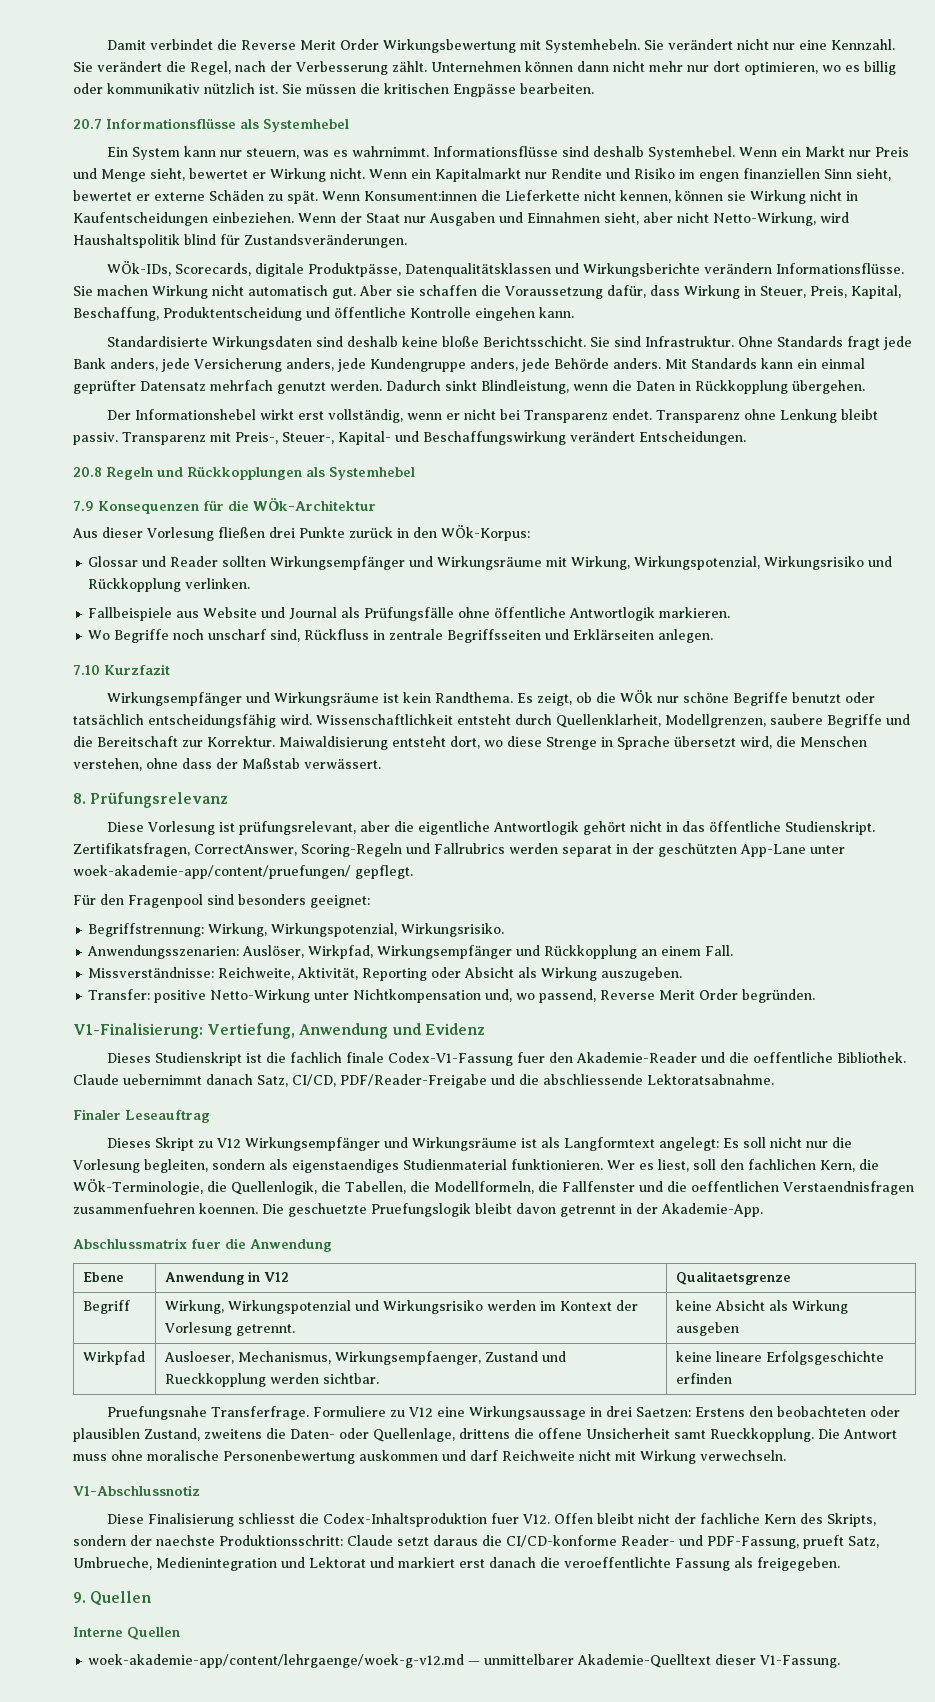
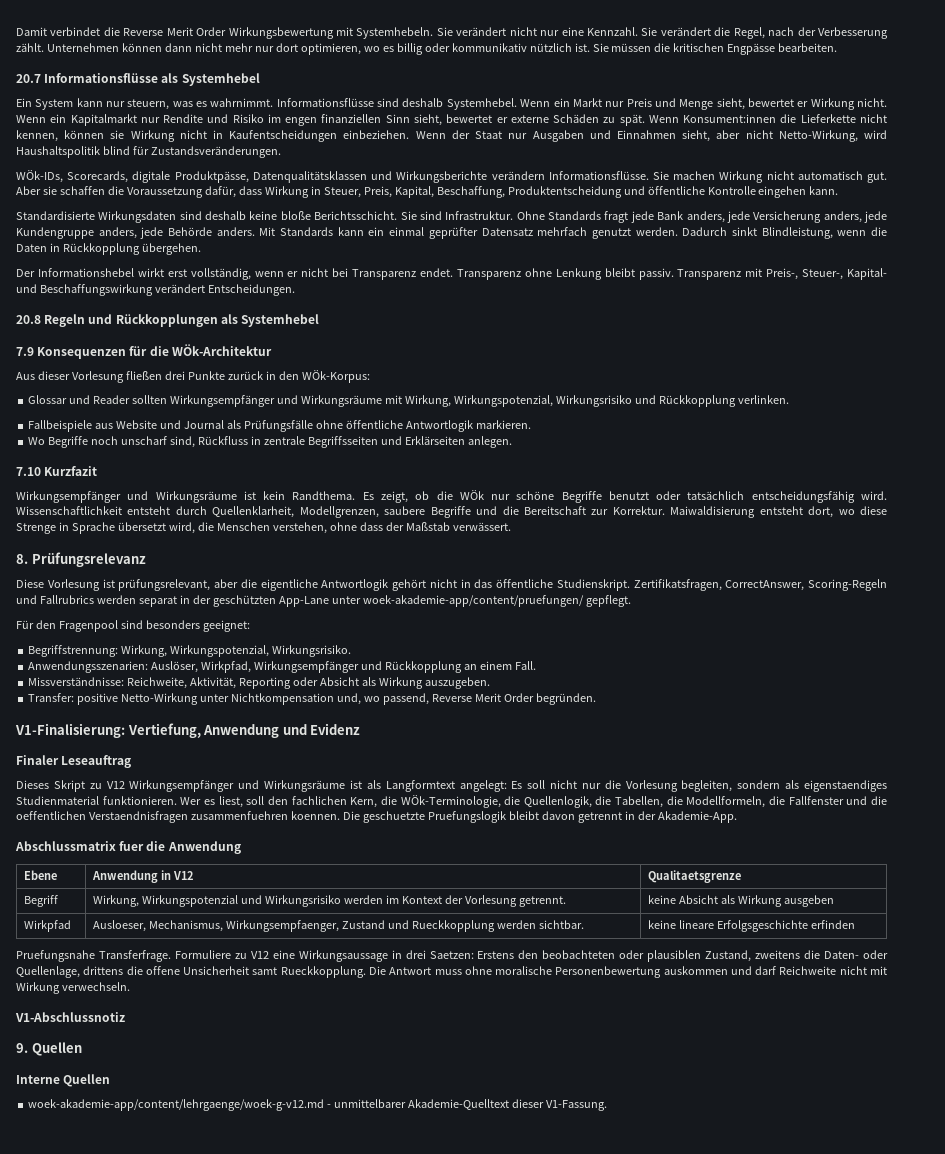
- Dieses Studienskript ist die fachlich finale Codex-V1-Fassung fuer den Akademie-Reader und die oeffentliche Bibliothek. Claude uebernimmt danach Satz, CI/CD, PDF/Reader-Freigabe und die abschliessende Lektoratsabnahme.
- Diese Finalisierung schliesst die Codex-Inhaltsproduktion fuer V12. Offen bleibt nicht der fachliche Kern des Skripts, sondern der naechste Produktionsschritt: Claude setzt daraus die CI/CD-konforme Reader- und PDF-Fassung, prueft Satz, Umbrueche, Medienintegration und Lektorat und markiert erst danach die veroeffentlichte Fassung als freigegeben.
- woek-akademie-app/content/lehrgaenge/woek-g-v12.md — unmittelbarer Akademie-Quelltext dieser V1-Fassung.
+ woek-akademie-app/content/lehrgaenge/woek-g-v12.md - unmittelbarer Akademie-Quelltext dieser V1-Fassung.

